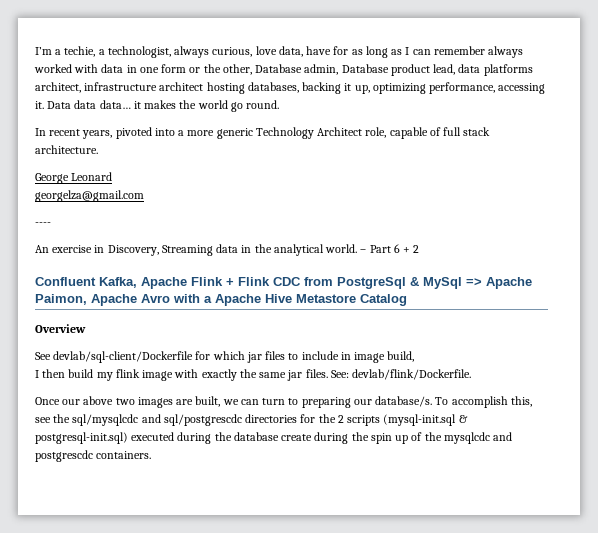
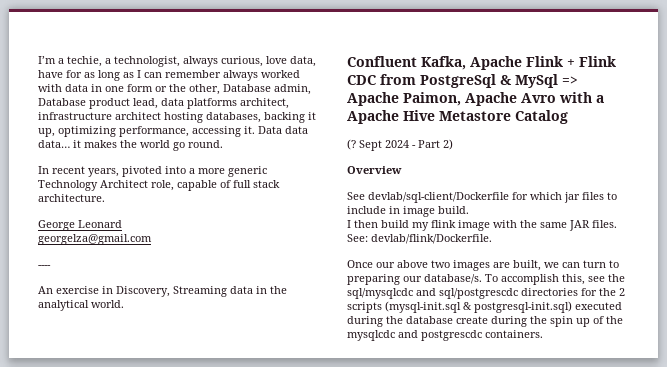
- – Part 6 + 2
+ (? Sept 2024 - Part 2)
- See devlab/sql-client/Dockerfile for which jar files to include in image build,
+ See devlab/sql-client/Dockerfile for which jar files to include in image build.
- I then build my flink image with exactly the same jar files.
+ I then build my flink image with the same JAR files.

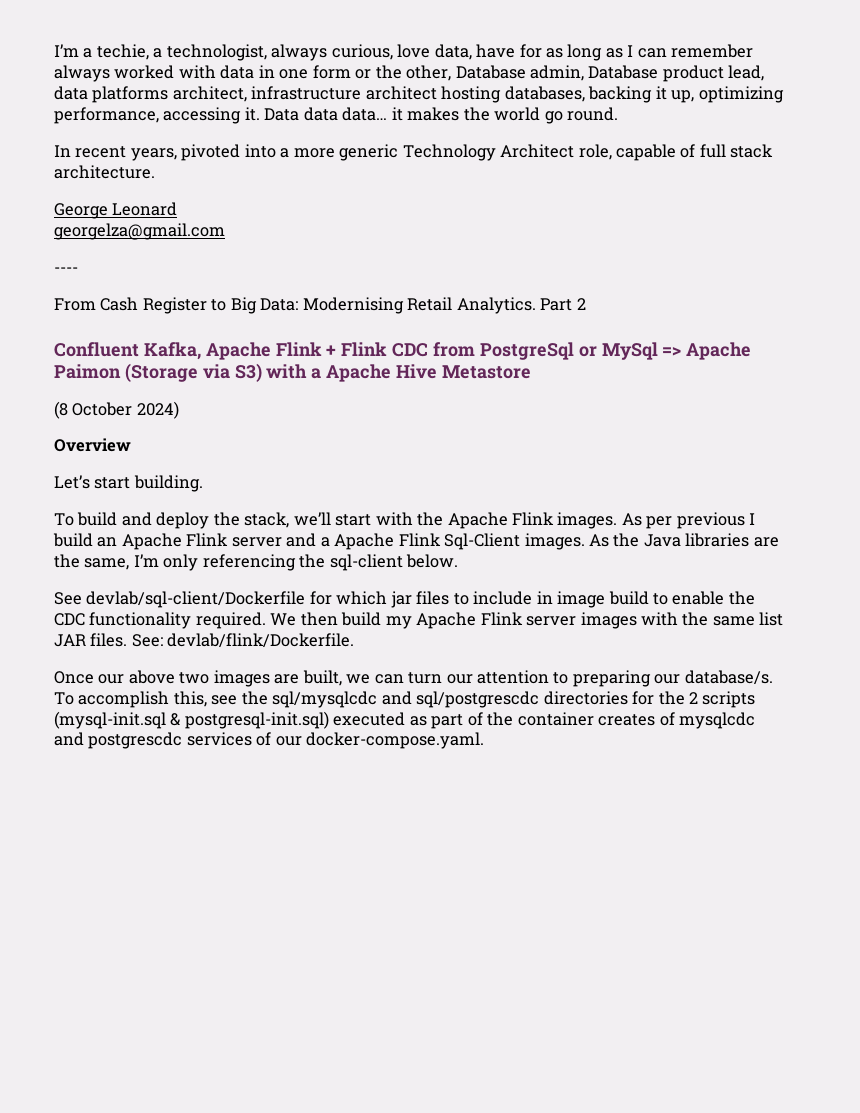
- An exercise in Discovery, Streaming data in the analytical world.
+ From Cash Register to Big Data: Modernising Retail Analytics. Part 2
- Confluent Kafka, Apache Flink + Flink CDC from PostgreSql & MySql => Apache Paimon, Apache Avro with a Apache Hive Metastore Catalog
- (? Sept 2024 - Part 2)
+ Confluent Kafka, Apache Flink + Flink CDC from PostgreSql or MySql => Apache Paimon (Storage via S3) with a Apache Hive Metastore
+ (8 October 2024)
  Overview
+ Let’s start building.
+ To build and deploy the stack, we’ll start with the Apache Flink images. As per previous I build an Apache Flink server and a Apache Flink Sql-Client images. As the Java libraries are the same, I’m only referencing the sql-client below.
- See devlab/sql-client/Dockerfile for which jar files to include in image build.
- I then build my flink image with the same JAR files.
+ See devlab/sql-client/Dockerfile for which jar files to include in image build to enable the CDC functionality required. We then build my Apache Flink server images with the same list JAR files.
- Once our above two images are built, we can turn to preparing our database/s.
+ Once our above two images are built, we can turn our attention to preparing our database/s.
- To accomplish this, see the sql/mysqlcdc and sql/postgrescdc directories for the 2 scripts (mysql-init.sql & postgresql-init.sql) executed during the database create during the spin up of the mysqlcdc and postgrescdc containers.
+ To accomplish this, see the sql/mysqlcdc and sql/postgrescdc directories for the 2 scripts (mysql-init.sql & postgresql-init.sql) executed as part of the container creates of mysqlcdc and postgrescdc services of our docker-compose.yaml.

